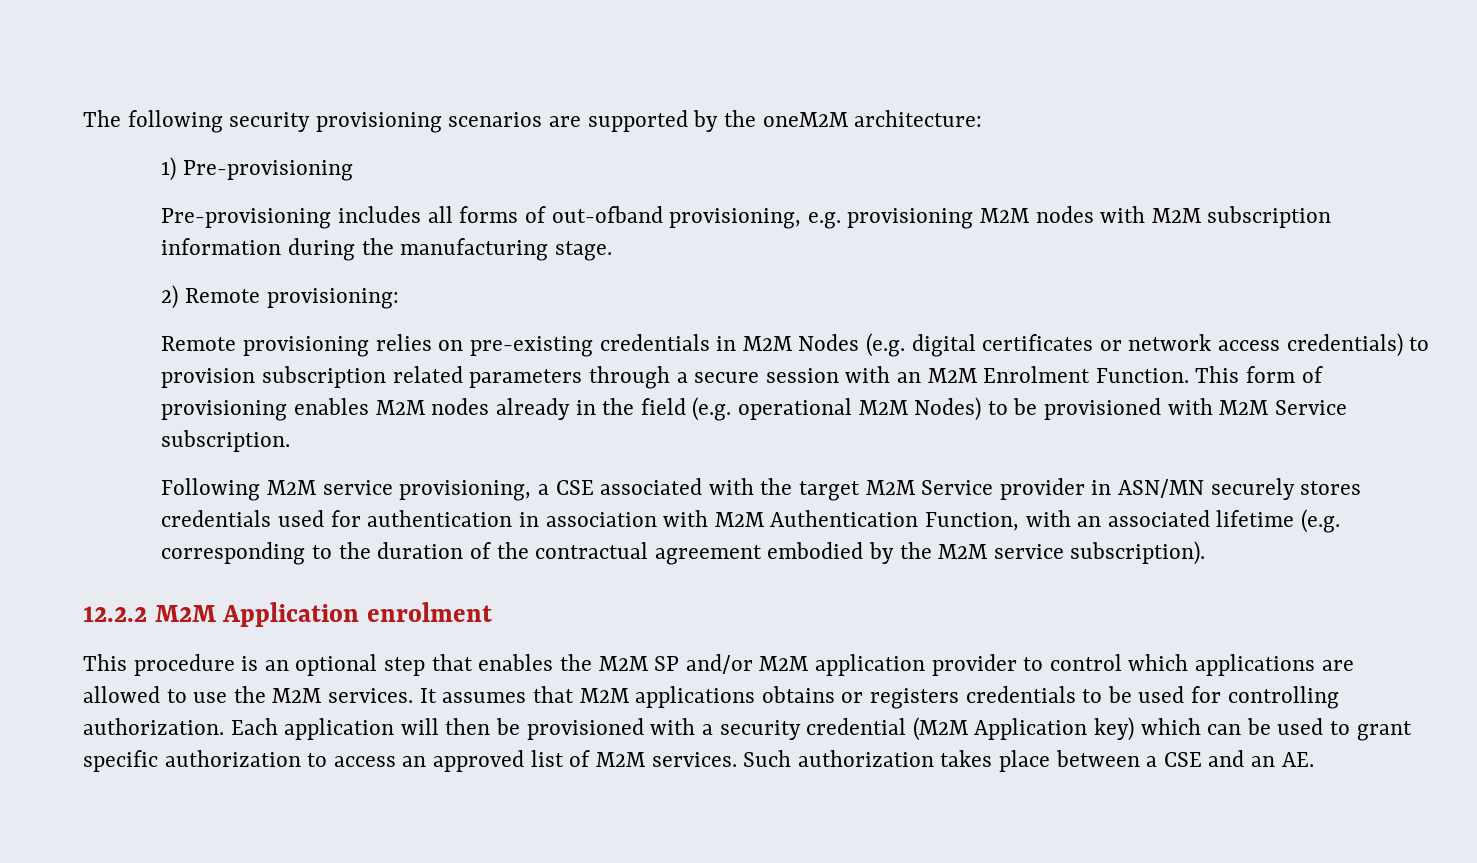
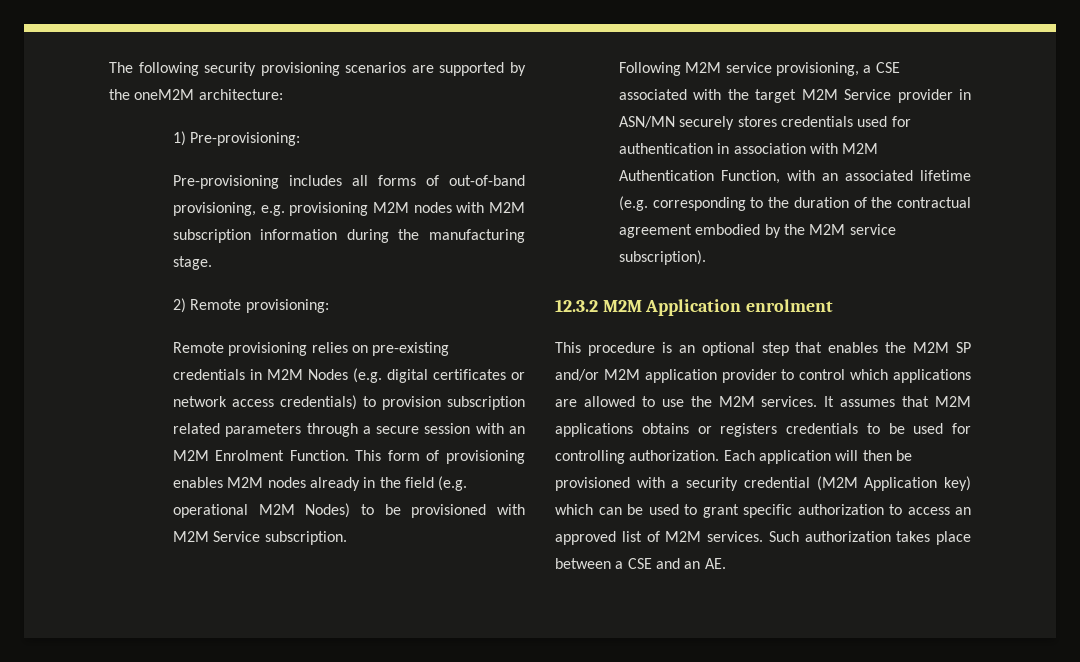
- 1) Pre-provisioning
+ 1) Pre-provisioning:
- Pre-provisioning includes all forms of out-ofband provisioning, e.g. provisioning M2M nodes with M2M subscription information during the manufacturing stage.
+ Pre-provisioning includes all forms of out-of-band provisioning, e.g. provisioning M2M nodes with M2M subscription information during the manufacturing stage.
- 12.2.2 M2M Application enrolment
+ 12.3.2 M2M Application enrolment

